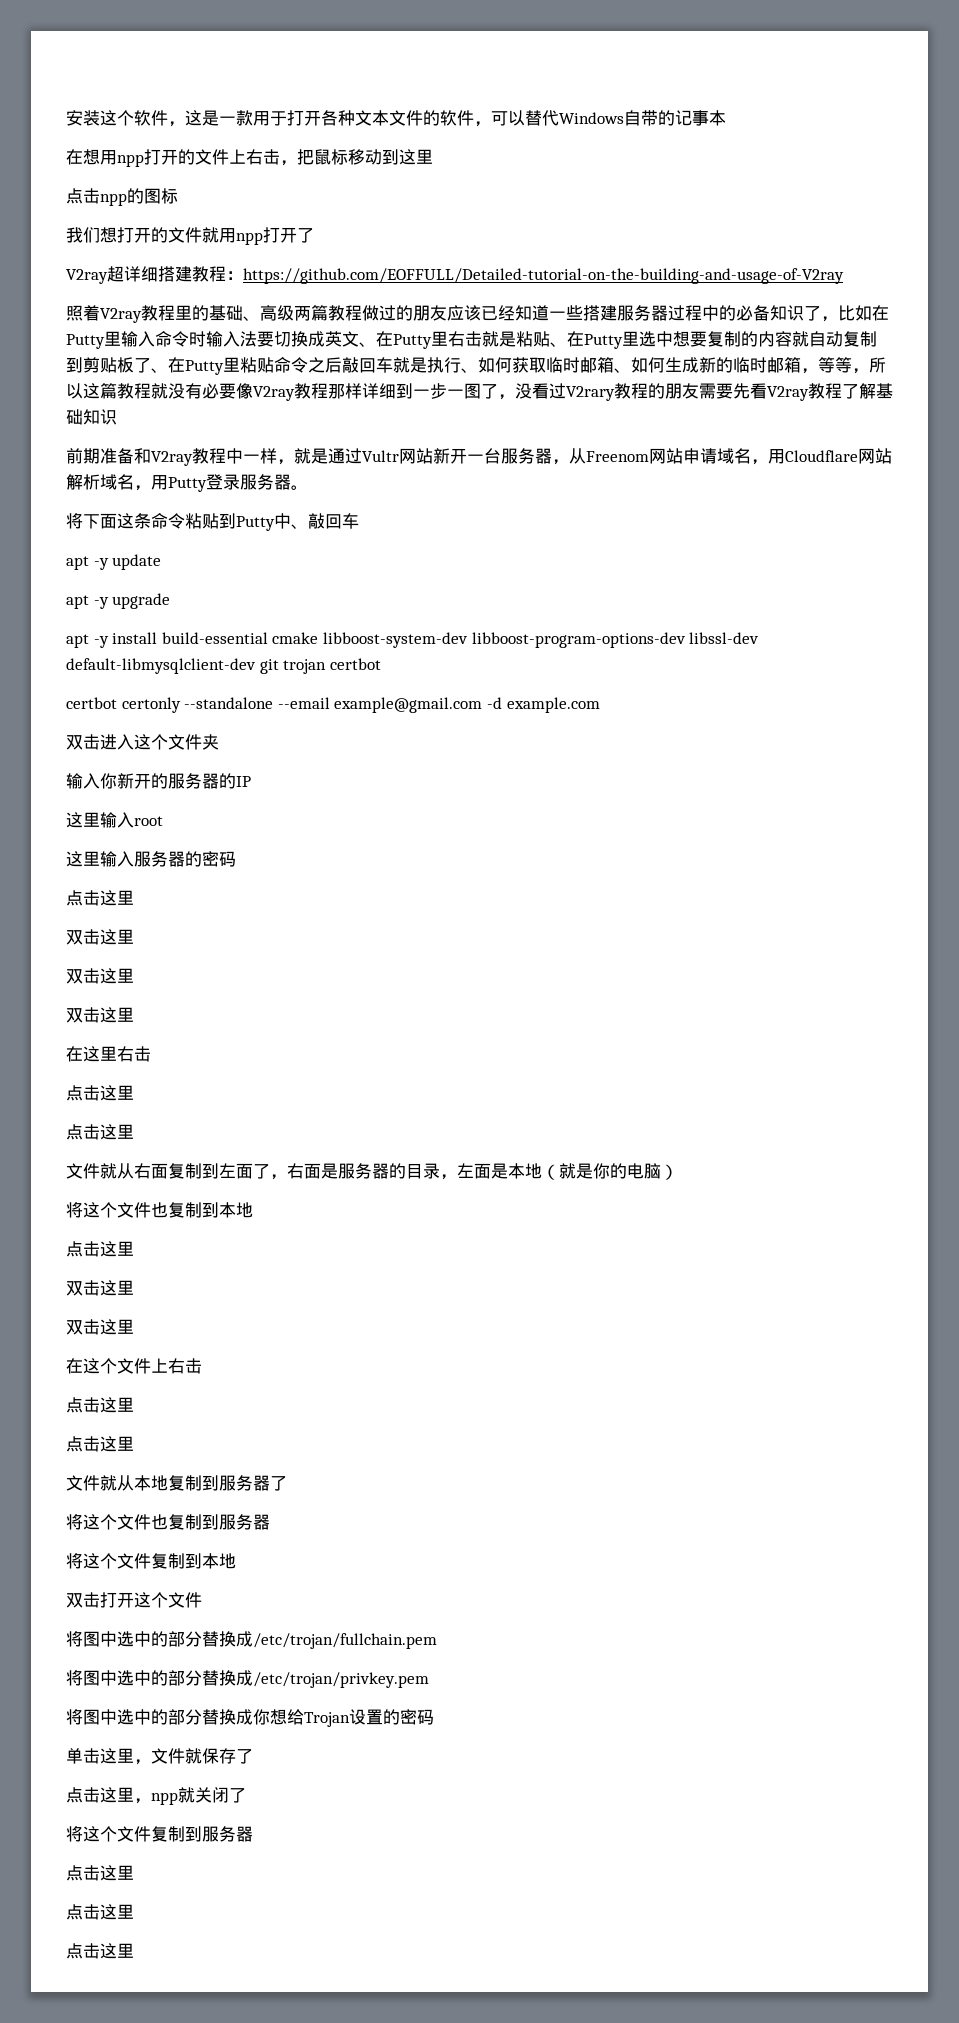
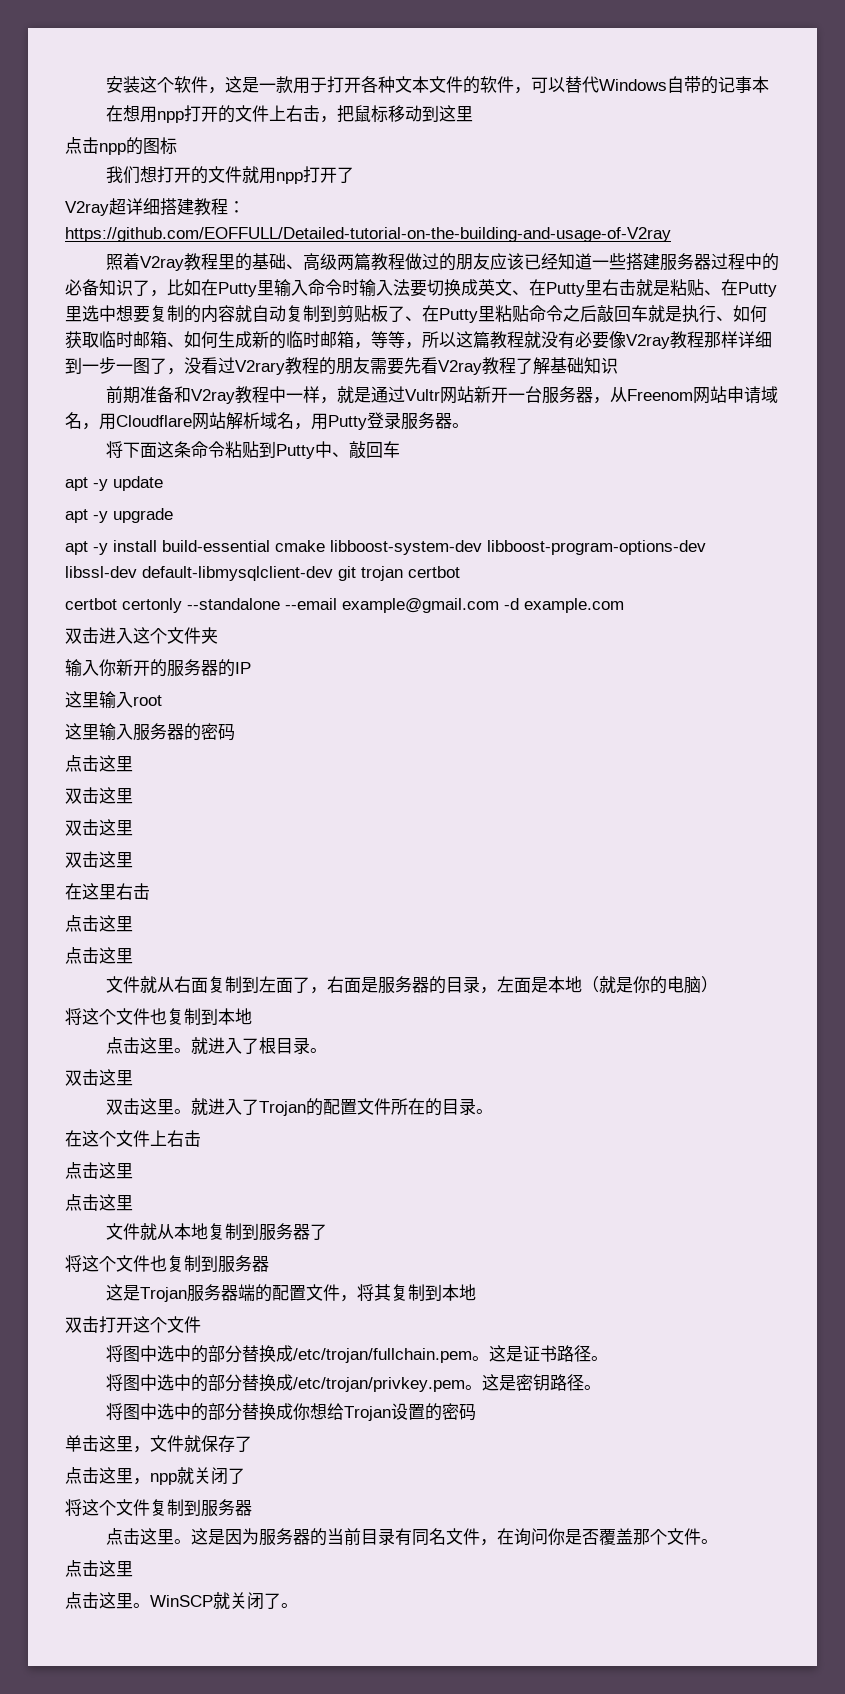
  将这个文件也复制到本地
- 点击这里
+ 点击这里。就进入了根目录。
  双击这里
- 双击这里
+ 双击这里。就进入了Trojan的配置文件所在的目录。
- 将这个文件复制到本地
+ 这是Trojan服务器端的配置文件，将其复制到本地
- 将图中选中的部分替换成/etc/trojan/fullchain.pem
+ 将图中选中的部分替换成/etc/trojan/fullchain.pem。这是证书路径。
- 将图中选中的部分替换成/etc/trojan/privkey.pem
+ 将图中选中的部分替换成/etc/trojan/privkey.pem。这是密钥路径。
  将这个文件复制到服务器
+ 点击这里。这是因为服务器的当前目录有同名文件，在询问你是否覆盖那个文件。
  点击这里
- 点击这里
- 点击这里
+ 点击这里。WinSCP就关闭了。

